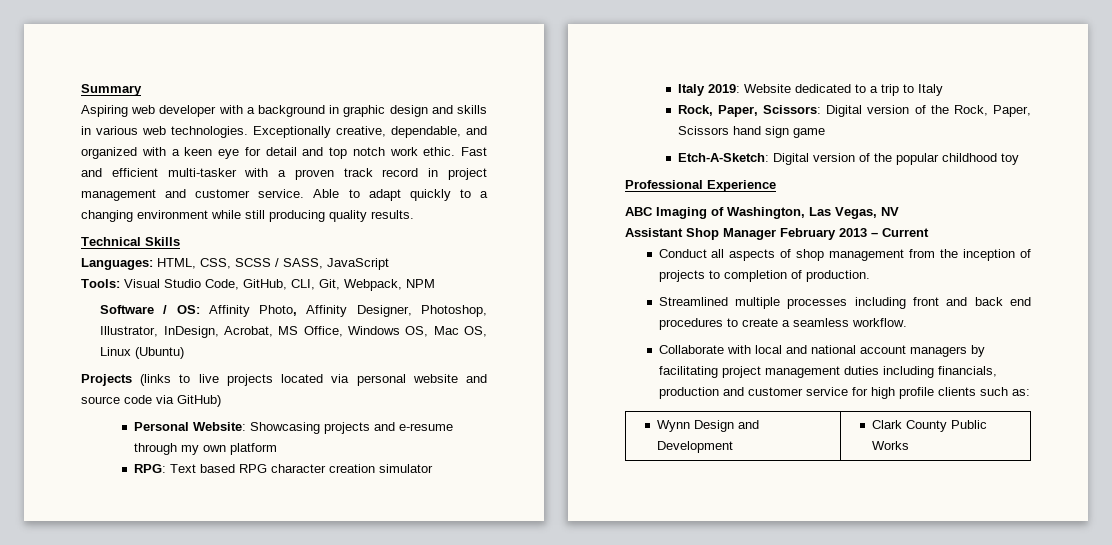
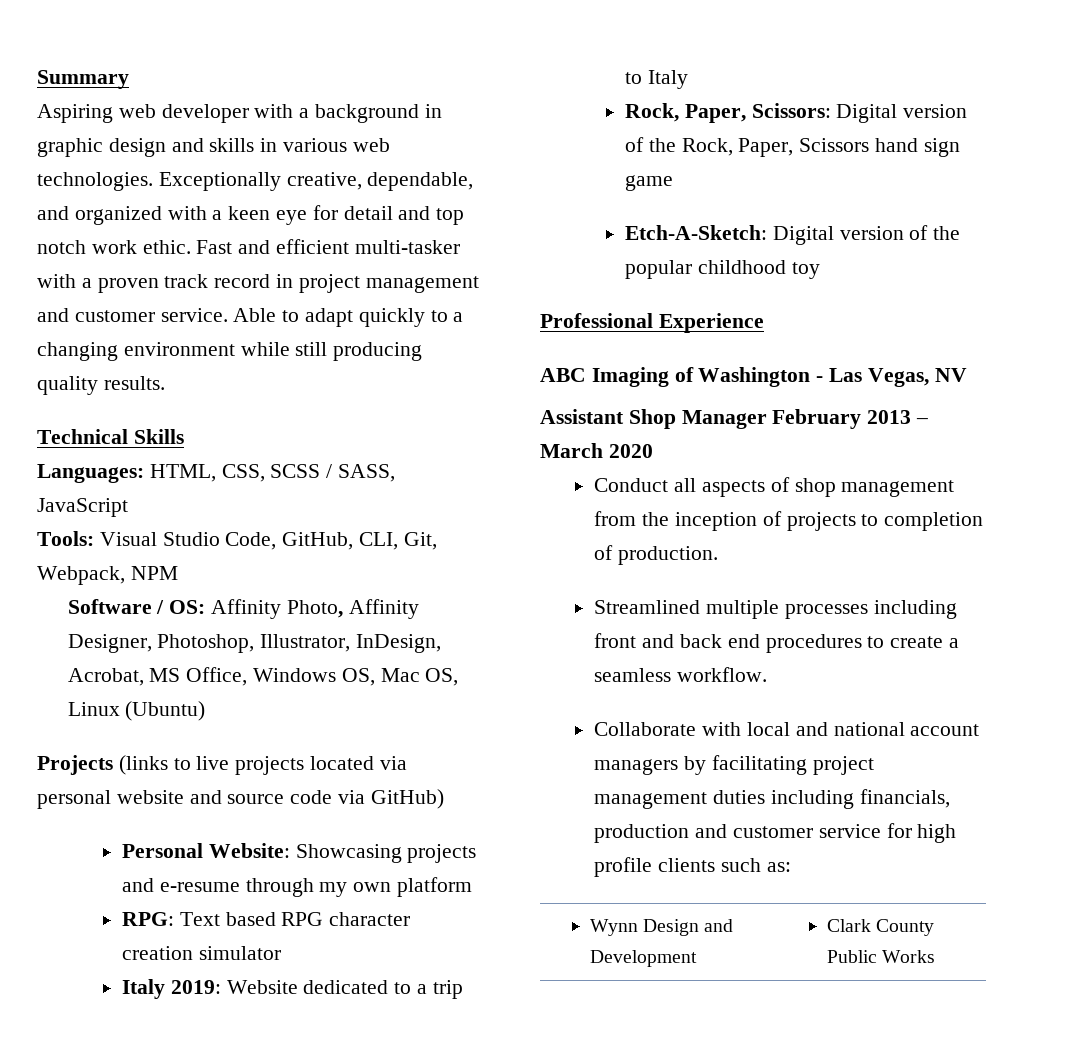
- ABC Imaging of Washington, Las Vegas, NV
+ ABC Imaging of Washington - Las Vegas, NV
- Assistant Shop Manager February 2013 – Current
+ Assistant Shop Manager February 2013 – March 2020

